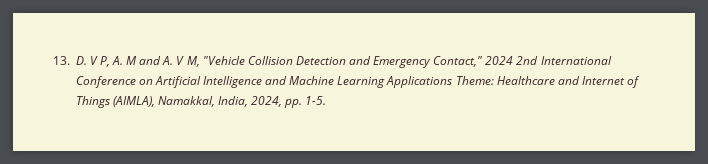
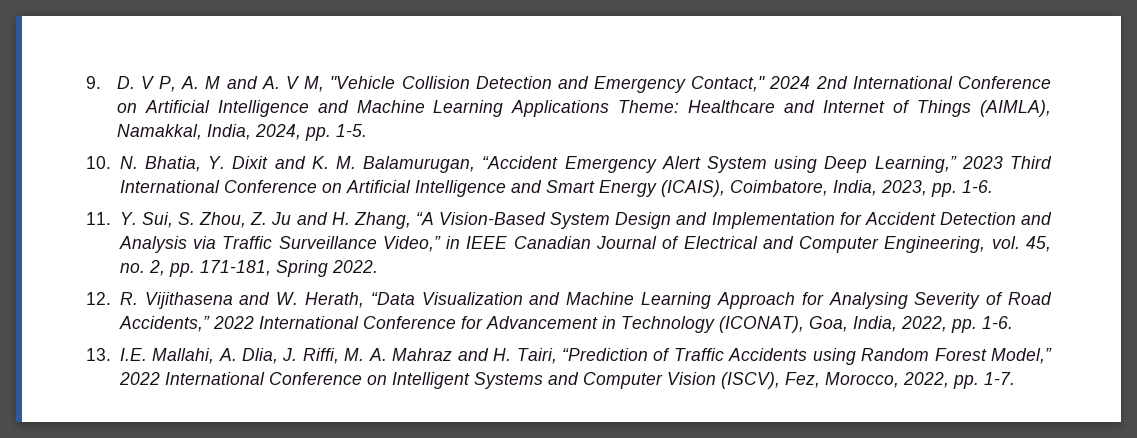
- 13. D. V P, A. M and A. V M, "Vehicle Collision Detection and Emergency Contact," 2024 2nd International Conference on Artificial Intelligence and Machine Learning Applications Theme: Healthcare and Internet of Things (AIMLA), Namakkal, India, 2024, pp. 1-5.
+ 9. D. V P, A. M and A. V M, "Vehicle Collision Detection and Emergency Contact," 2024 2nd International Conference on Artificial Intelligence and Machine Learning Applications Theme: Healthcare and Internet of Things (AIMLA), Namakkal, India, 2024, pp. 1-5.
+ 10. N. Bhatia, Y. Dixit and K. M. Balamurugan, “Accident Emergency Alert System using Deep Learning,” 2023 Third International Conference on Artificial Intelligence and Smart Energy (ICAIS), Coimbatore, India, 2023, pp. 1-6.
+ 11. Y. Sui, S. Zhou, Z. Ju and H. Zhang, “A Vision-Based System Design and Implementation for Accident Detection and Analysis via Traffic Surveillance Video,” in IEEE Canadian Journal of Electrical and Computer Engineering, vol. 45, no. 2, pp. 171-181, Spring 2022.
+ 12. R. Vijithasena and W. Herath, “Data Visualization and Machine Learning Approach for Analysing Severity of Road Accidents,” 2022 International Conference for Advancement in Technology (ICONAT), Goa, India, 2022, pp. 1-6.
+ 13. I.E. Mallahi, A. Dlia, J. Riffi, M. A. Mahraz and H. Tairi, “Prediction of Traffic Accidents using Random Forest Model,” 2022 International Conference on Intelligent Systems and Computer Vision (ISCV), Fez, Morocco, 2022, pp. 1-7.

